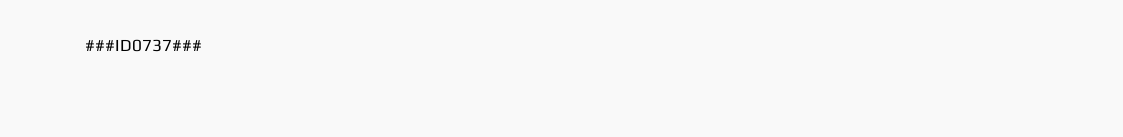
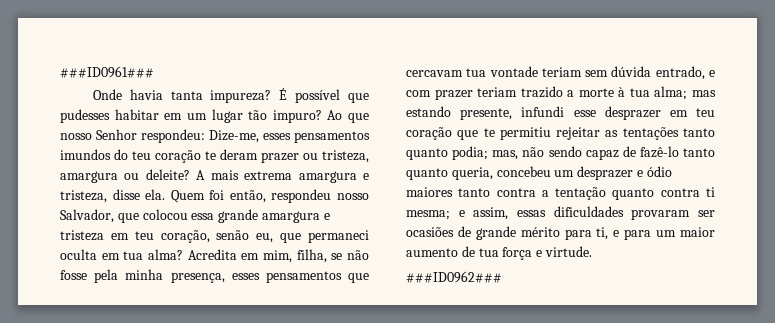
- ###ID0737###
+ ###ID0961###
+ Onde havia tanta impureza? É possível que pudesses habitar em um lugar tão impuro? Ao que nosso Senhor respondeu: Dize-me, esses pensamentos imundos do teu coração te deram prazer ou tristeza, amargura ou deleite? A mais extrema amargura e tristeza, disse ela. Quem foi então, respondeu nosso Salvador, que colocou essa grande amargura e tristeza em teu coração, senão eu, que permaneci oculta em tua alma? Acredita em mim, filha, se não fosse pela minha presença, esses pensamentos que cercavam tua vontade teriam sem dúvida entrado, e com prazer teriam trazido a morte à tua alma; mas estando presente, infundi esse desprazer em teu coração que te permitiu rejeitar as tentações tanto quanto podia; mas, não sendo capaz de fazê-lo tanto quanto queria, concebeu um desprazer e ódio maiores tanto contra a tentação quanto contra ti mesma; e assim, essas dificuldades provaram ser ocasiões de grande mérito para ti, e para um maior aumento de tua força e virtude.
+ ###ID0962###

